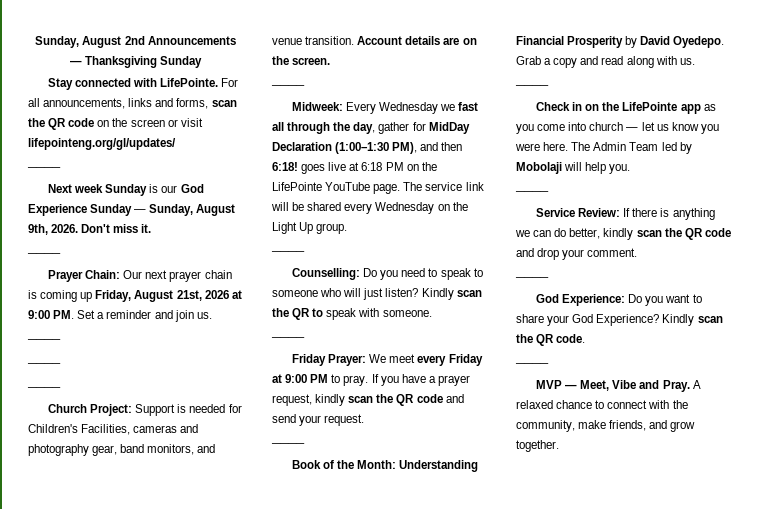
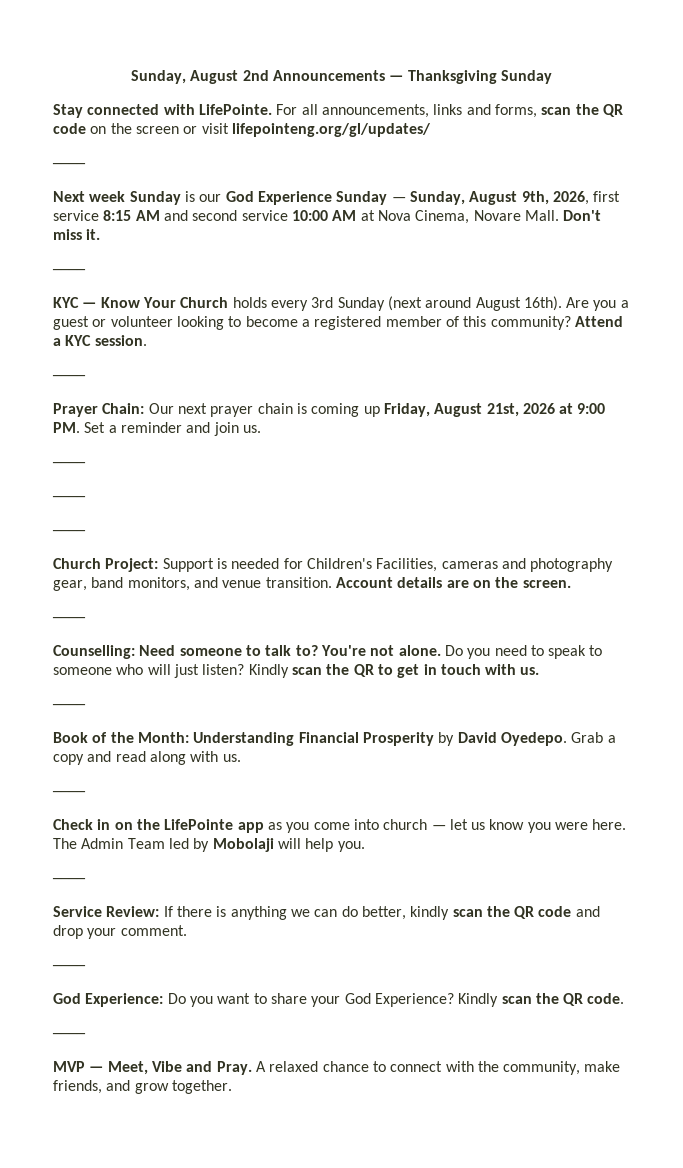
- Next week Sunday is our God Experience Sunday — Sunday, August 9th, 2026. Don't miss it.
+ Next week Sunday is our God Experience Sunday — Sunday, August 9th, 2026, first service 8:15 AM and second service 10:00 AM at Nova Cinema, Novare Mall. Don't miss it.
+ ────
+ KYC — Know Your Church holds every 3rd Sunday (next around August 16th). Are you a guest or volunteer looking to become a registered member of this community? Attend a KYC session.
- Midweek: Every Wednesday we fast all through the day, gather for MidDay Declaration (1:00–1:30 PM), and then 6:18! goes live at 6:18 PM on the LifePointe YouTube page. The service link will be shared every Wednesday on the Light Up group.
- ────
- Counselling: Do you need to speak to someone who will just listen?
+ Counselling: Need someone to talk to? You're not alone. Do you need to speak to someone who will just listen?
- Kindly scan the QR to speak with someone.
- ────
- Friday Prayer: We meet every Friday at 9:00 PM to pray. If you have a prayer request, kindly scan the QR code and send your request.
+ Kindly scan the QR to get in touch with us.

